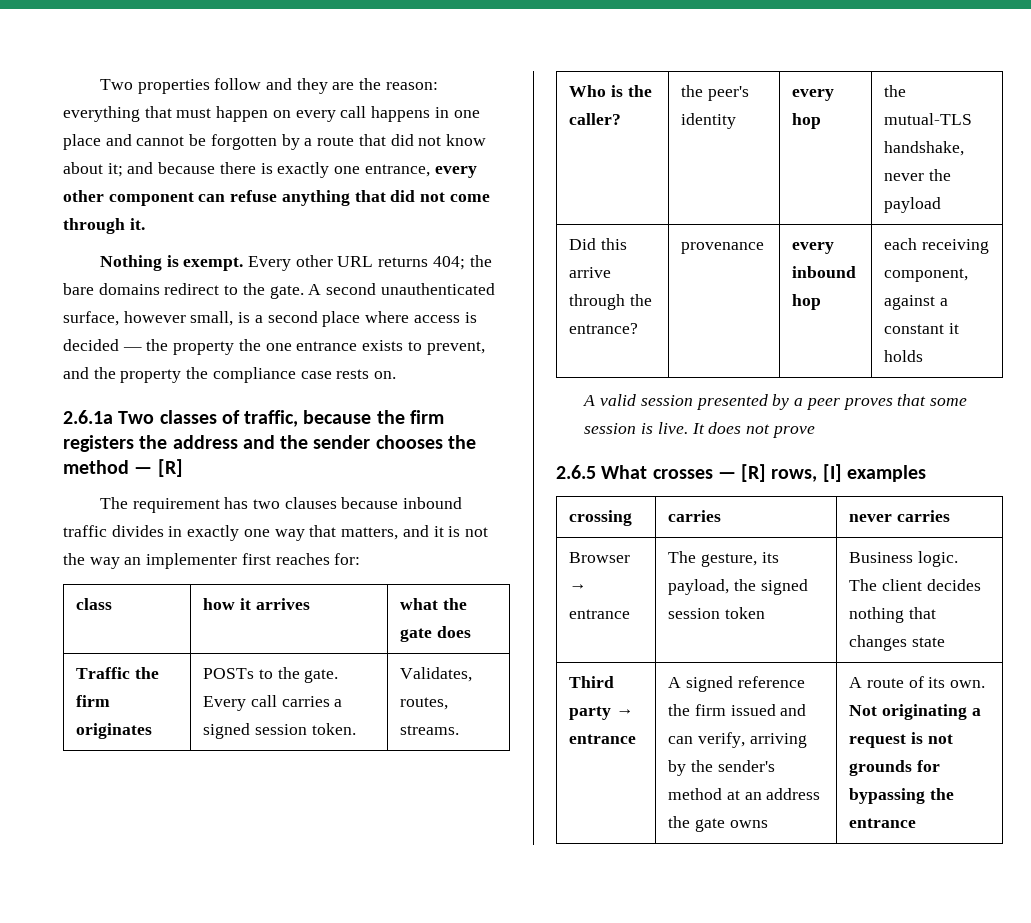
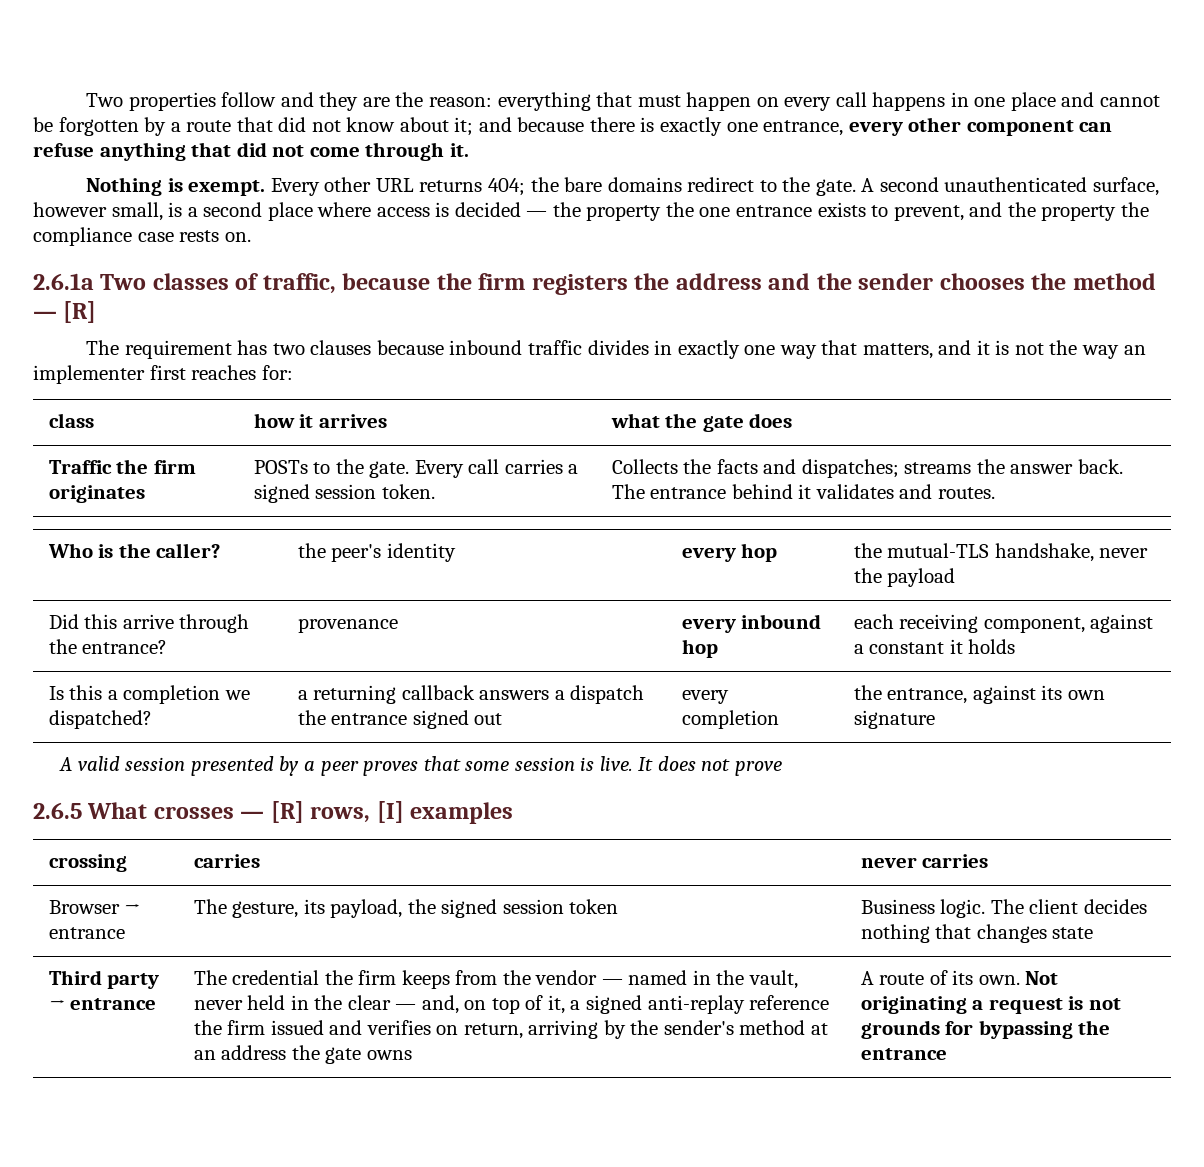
- Traffic the firm originates | POSTs to the gate. Every call carries a signed session token. | Validates, routes, streams.
+ Traffic the firm originates | POSTs to the gate. Every call carries a signed session token. | Collects the facts and dispatches; streams the answer back. The entrance behind it validates and routes.
+ Is this a completion we dispatched? | a returning callback answers a dispatch the entrance signed out | every completion | the entrance, against its own signature
- A signed reference the firm issued and can verify, arriving by the sender's method at an address the gate owns
+ The credential the firm keeps from the vendor — named in the vault, never held in the clear — and, on top of it, a signed anti-replay reference the firm issued and verifies on return, arriving by the sender's method at an address the gate owns

